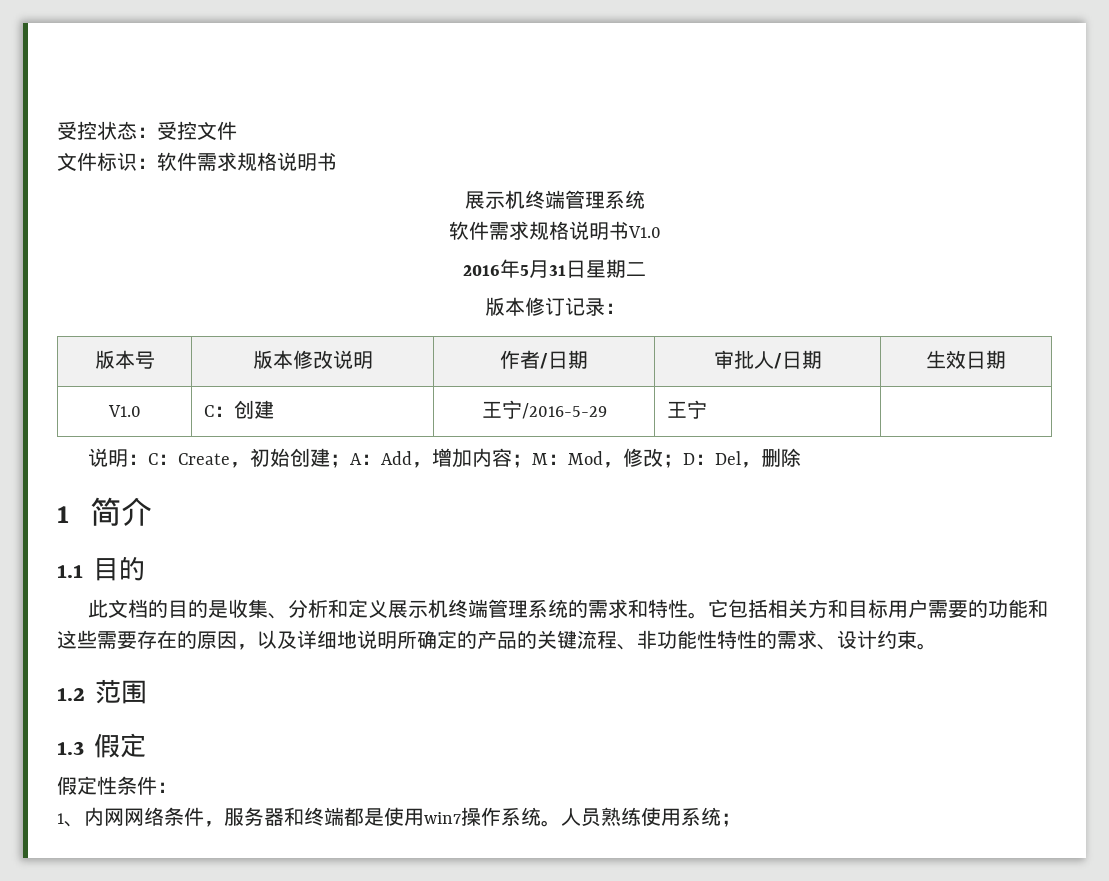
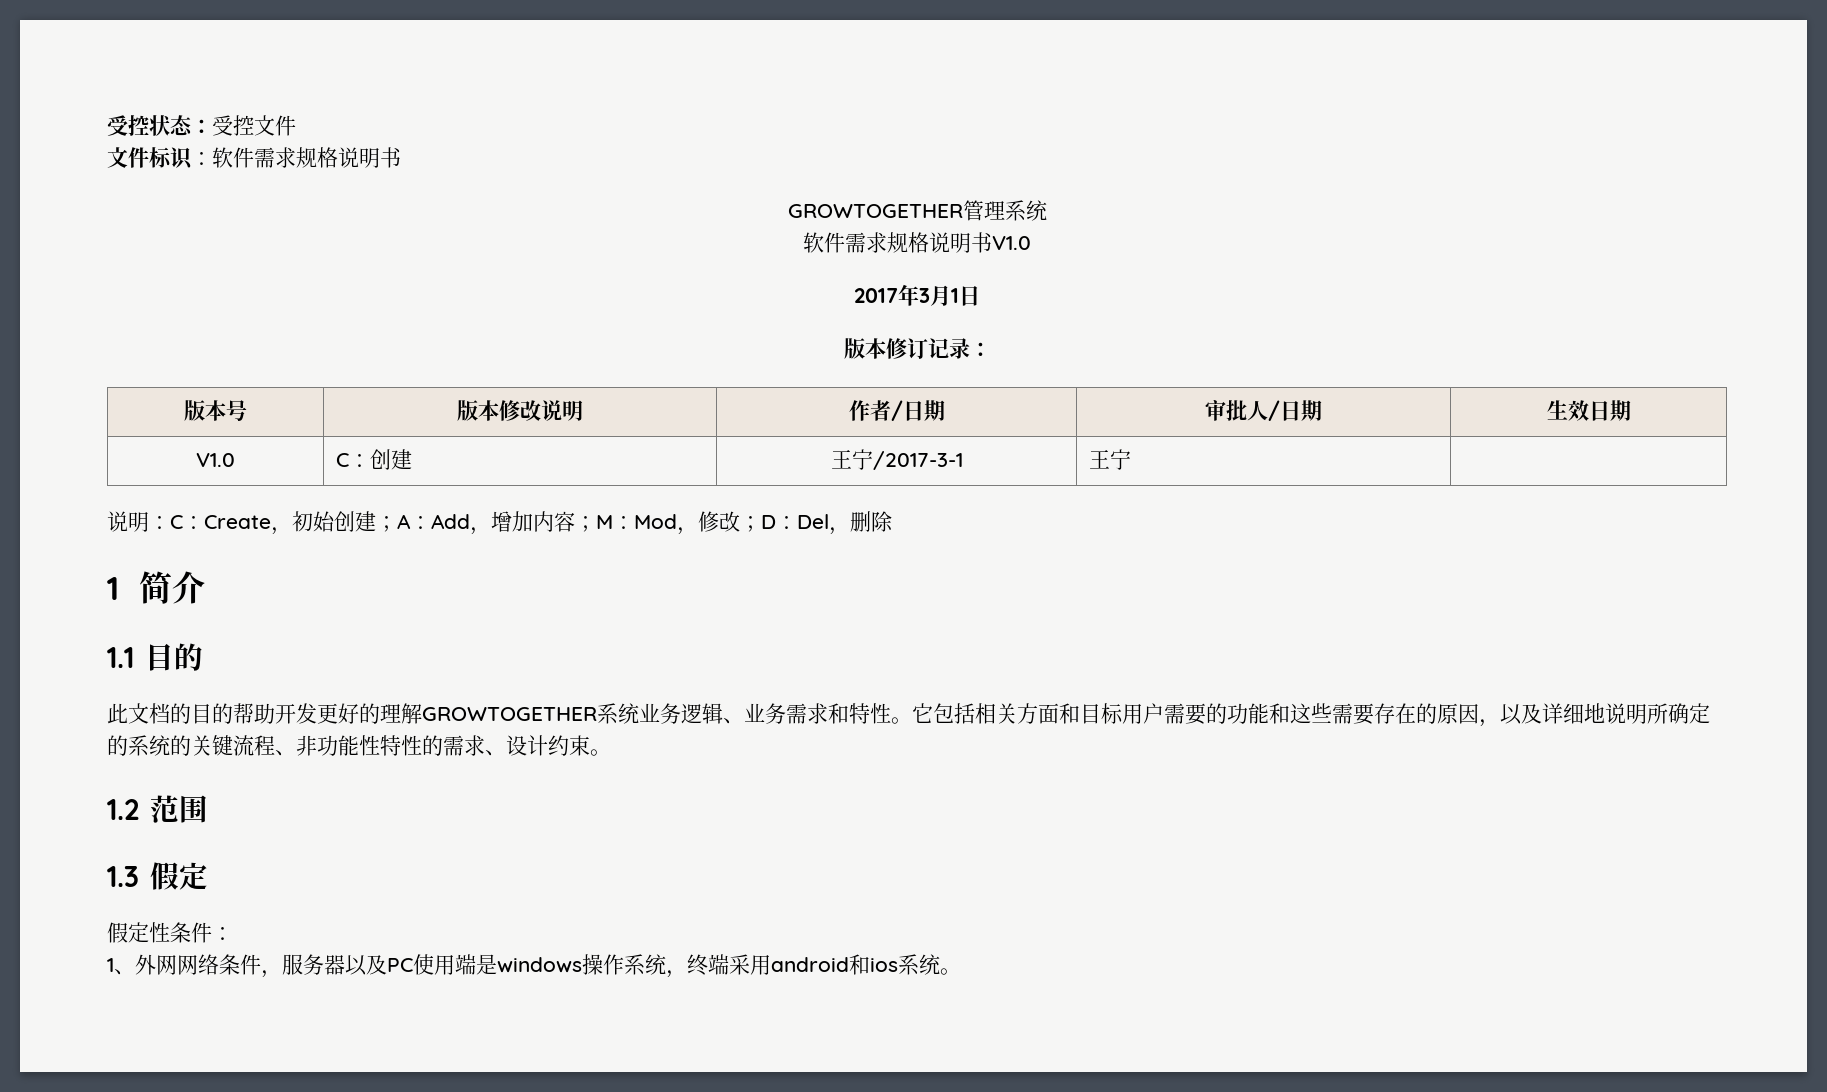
  文件标识：软件需求规格说明书
- 展示机终端管理系统
+ GROWTOGETHER管理系统
- 2016年5月31日星期二
+ 2017年3月1日
- V1.0 | C：创建 | 王宁/2016-5-29 | 王宁 |
+ V1.0 | C：创建 | 王宁/2017-3-1 | 王宁 |
- 此文档的目的是收集、分析和定义展示机终端管理系统的需求和特性。
+ 此文档的目的帮助开发更好的理解GROWTOGETHER系统业务逻辑、业务需求和特性。
- 它包括相关方和目标用户需要的功能和这些需要存在的原因，以及详细地说明所确定的产品的关键流程、非功能性特性的需求、设计约束。
+ 它包括相关方面和目标用户需要的功能和这些需要存在的原因，以及详细地说明所确定的系统的关键流程、非功能性特性的需求、设计约束。
- 1、内网网络条件，服务器和终端都是使用win7操作系统。人员熟练使用系统；
+ 1、外网网络条件，服务器以及PC使用端是windows操作系统，终端采用android和ios系统。

